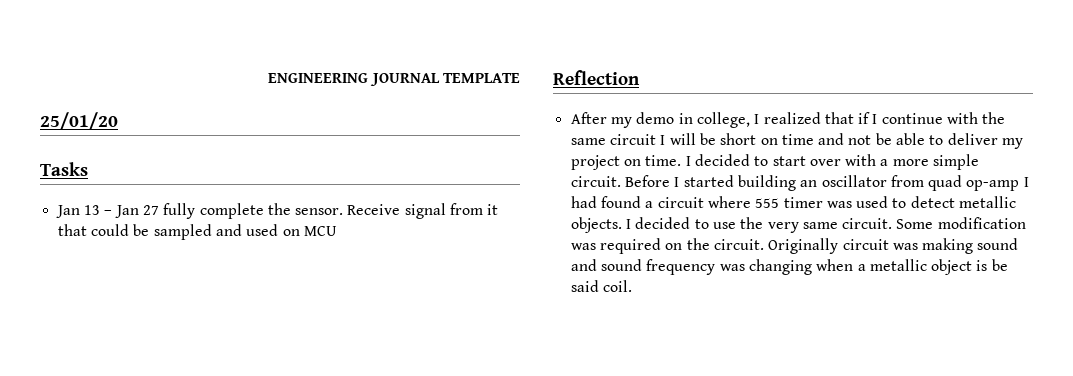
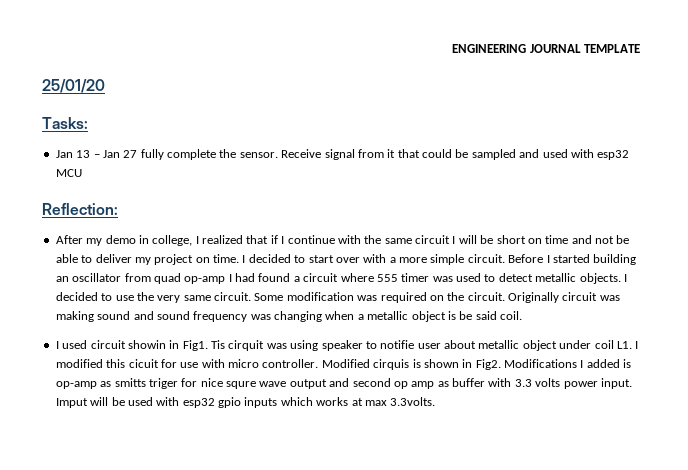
- Tasks
+ Tasks:
- Receive signal from it that could be sampled and used on MCU
+ Receive signal from it that could be sampled and used with esp32 MCU
- Reflection
+ Reflection:
+ I used circuit showin in Fig1. Tis cirquit was using speaker to notifie user about metallic object under coil L1. I modified this cicuit for use with micro controller. Modified cirquis is shown in Fig2. Modifications I added is op-amp as smitts triger for nice squre wave output and second op amp as buffer with 3.3 volts power input. Imput will be used with esp32 gpio inputs which works at max 3.3volts.

